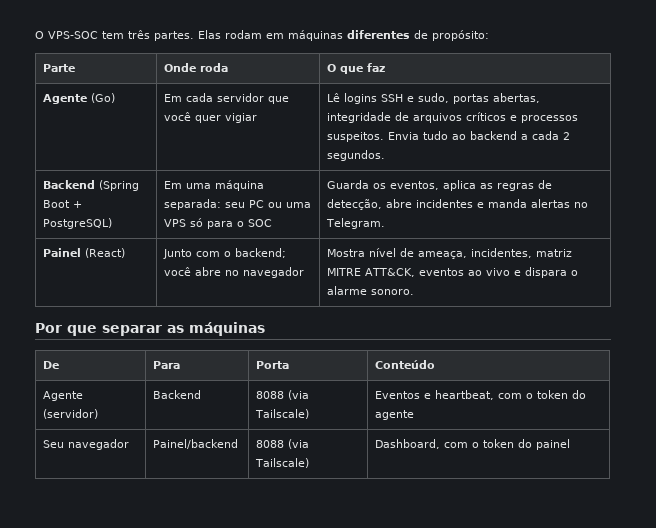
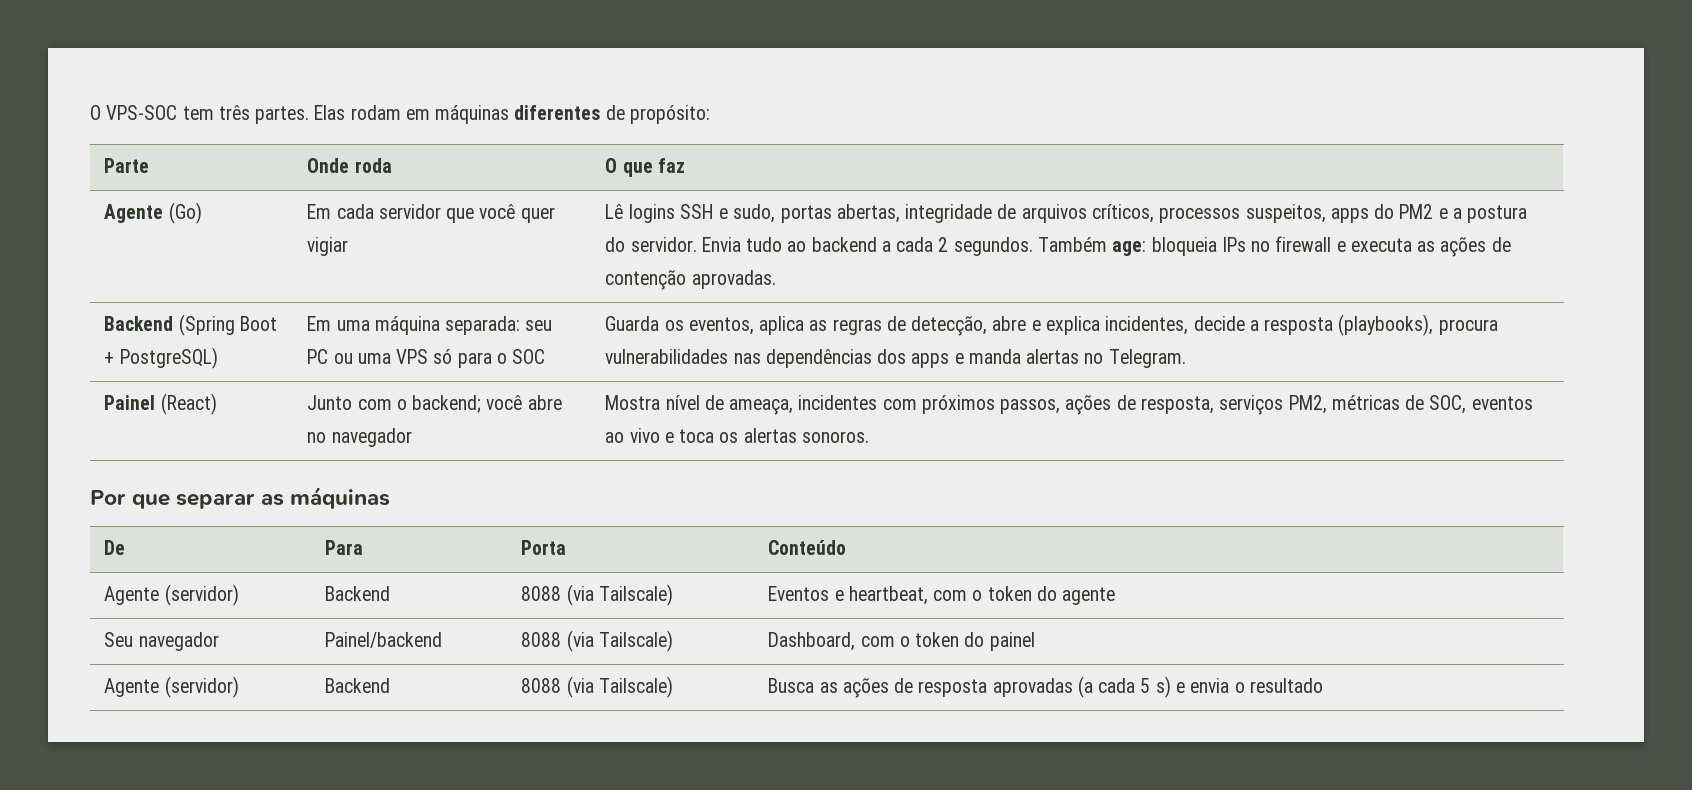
- Lê logins SSH e sudo, portas abertas, integridade de arquivos críticos e processos suspeitos.
+ Lê logins SSH e sudo, portas abertas, integridade de arquivos críticos, processos suspeitos, apps do PM2 e a postura do servidor.
+ Também age: bloqueia IPs no firewall e executa as ações de contenção aprovadas.
- Guarda os eventos, aplica as regras de detecção, abre incidentes e manda alertas no Telegram.
+ Guarda os eventos, aplica as regras de detecção, abre e explica incidentes, decide a resposta (playbooks), procura vulnerabilidades nas dependências dos apps e manda alertas no Telegram.
- Painel (React) | Junto com o backend; você abre no navegador | Mostra nível de ameaça, incidentes, matriz MITRE ATT&CK, eventos ao vivo e dispara o alarme sonoro.
+ Painel (React) | Junto com o backend; você abre no navegador | Mostra nível de ameaça, incidentes com próximos passos, ações de resposta, serviços PM2, métricas de SOC, eventos ao vivo e toca os alertas sonoros.
+ Agente (servidor) | Backend | 8088 (via Tailscale) | Busca as ações de resposta aprovadas (a cada 5 s) e envia o resultado

